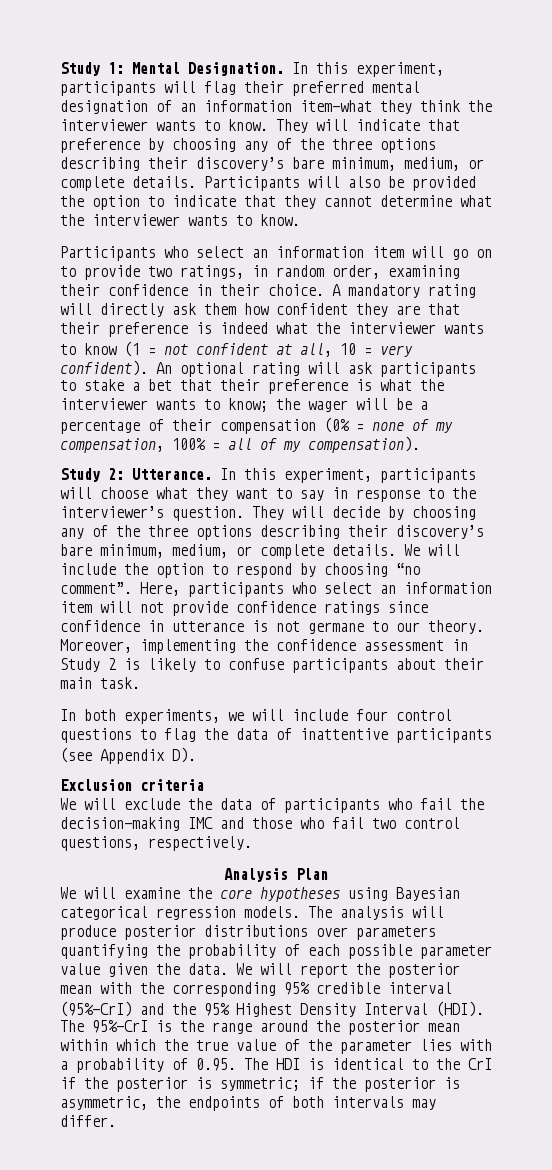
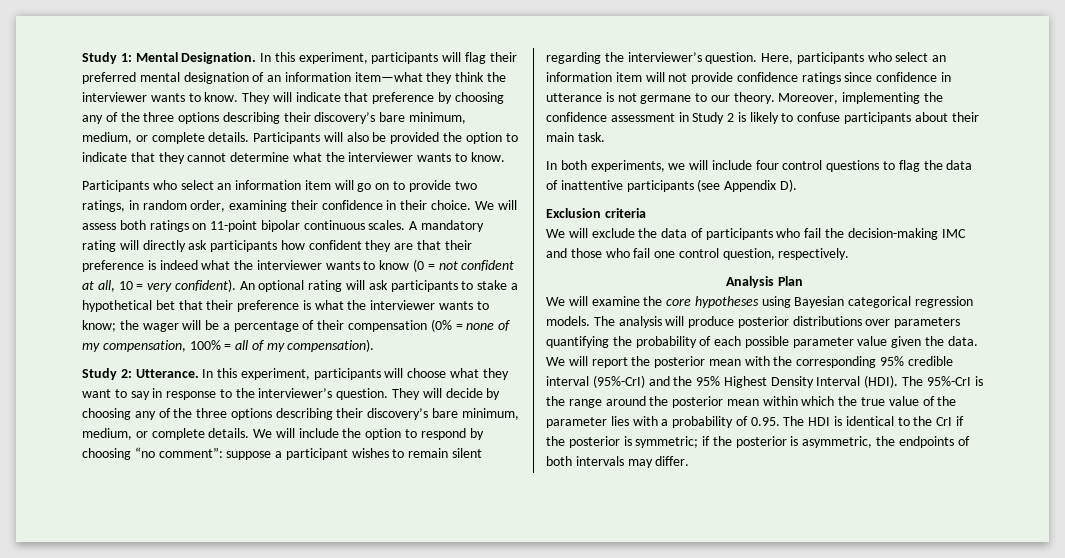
+ We will assess both ratings on 11-point bipolar continuous scales.
- A mandatory rating will directly ask them how confident they are that their preference is indeed what the interviewer wants to know (1 = not confident at all, 10 = very confident).
+ A mandatory rating will directly ask participants how confident they are that their preference is indeed what the interviewer wants to know (0 = not confident at all, 10 = very confident).
- An optional rating will ask participants to stake a bet that their preference is what the interviewer wants to know; the wager will be a percentage of their compensation (0% = none of my compensation, 100% = all of my compensation).
+ An optional rating will ask participants to stake a hypothetical bet that their preference is what the interviewer wants to know; the wager will be a percentage of their compensation (0% = none of my compensation, 100% = all of my compensation).
- We will include the option to respond by choosing “no comment”.
+ We will include the option to respond by choosing “no comment”: suppose a participant wishes to remain silent regarding the interviewer’s question.
- We will exclude the data of participants who fail the decision-making IMC and those who fail two control questions, respectively.
+ We will exclude the data of participants who fail the decision-making IMC and those who fail one control question, respectively.

